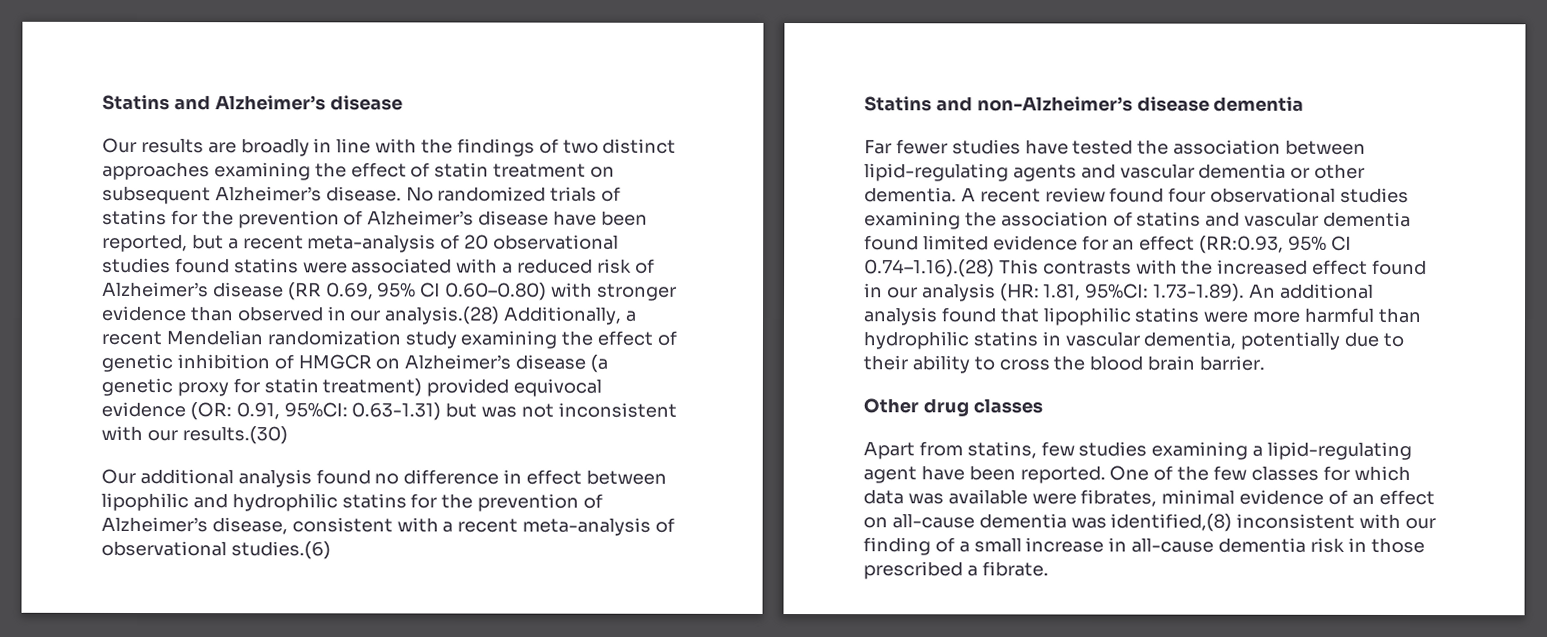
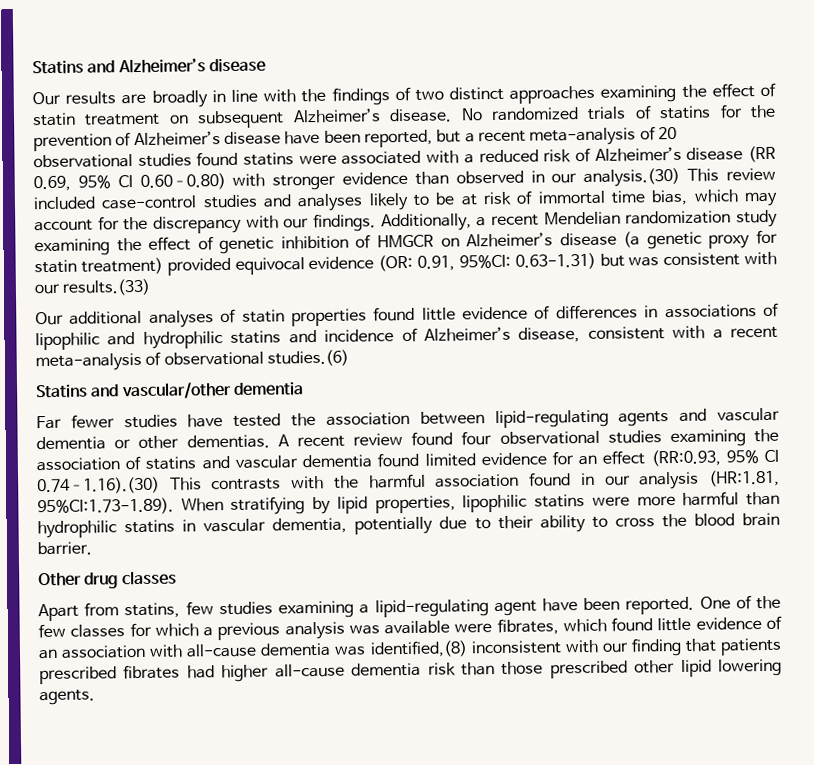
- No randomized trials of statins for the prevention of Alzheimer’s disease have been reported, but a recent meta-analysis of 20 observational studies found statins were associated with a reduced risk of Alzheimer’s disease (RR 0.69, 95% CI 0.60–0.80) with stronger evidence than observed in our analysis.(28) Additionally, a recent Mendelian randomization study examining the effect of genetic inhibition of HMGCR on Alzheimer’s disease (a genetic proxy for statin treatment) provided equivocal evidence (OR:
+ No randomized trials of statins for the prevention of Alzheimer’s disease have been reported, but a recent meta-analysis of 20 observational studies found statins were associated with a reduced risk of Alzheimer’s disease (RR 0.69, 95% CI 0.60–0.80) with stronger evidence than observed in our analysis.(30) This review included case-control studies and analyses likely to be at risk of immortal time bias, which may account for the discrepancy with our findings. Additionally, a recent Mendelian randomization study examining the effect of genetic inhibition of HMGCR on Alzheimer’s disease (a genetic proxy for statin treatment) provided equivocal evidence (OR:
- 0.63-1.31) but was not inconsistent with our results.(30)
+ 0.63-1.31) but was consistent with our results.(33)
- Our additional analysis found no difference in effect between lipophilic and hydrophilic statins for the prevention of Alzheimer’s disease, consistent with a recent meta-analysis of observational studies.(6)
+ Our additional analyses of statin properties found little evidence of differences in associations of lipophilic and hydrophilic statins and incidence of Alzheimer’s disease, consistent with a recent meta-analysis of observational studies.(6)
- Statins and non-Alzheimer’s disease dementia
+ Statins and vascular/other dementia
- Far fewer studies have tested the association between lipid-regulating agents and vascular dementia or other dementia.
+ Far fewer studies have tested the association between lipid-regulating agents and vascular dementia or other dementias.
- A recent review found four observational studies examining the association of statins and vascular dementia found limited evidence for an effect (RR:0.93, 95% CI 0.74–1.16).(28) This contrasts with the increased effect found in our analysis (HR: 1.81, 95%CI: 1.73-1.89). An additional analysis found that lipophilic statins were more harmful than hydrophilic statins in vascular dementia, potentially due to their ability to cross the blood brain barrier.
+ A recent review found four observational studies examining the association of statins and vascular dementia found limited evidence for an effect (RR:0.93, 95% CI 0.74–1.16).(30) This contrasts with the harmful association found in our analysis (HR:1.81, 95%CI:1.73-1.89). When stratifying by lipid properties, lipophilic statins were more harmful than hydrophilic statins in vascular dementia, potentially due to their ability to cross the blood brain barrier.
- One of the few classes for which data was available were fibrates, minimal evidence of an effect on all-cause dementia was identified,(8) inconsistent with our finding of a small increase in all-cause dementia risk in those prescribed a fibrate.
+ One of the few classes for which a previous analysis was available were fibrates, which found little evidence of an association with all-cause dementia was identified,(8) inconsistent with our finding that patients prescribed fibrates had higher all-cause dementia risk than those prescribed other lipid lowering agents.

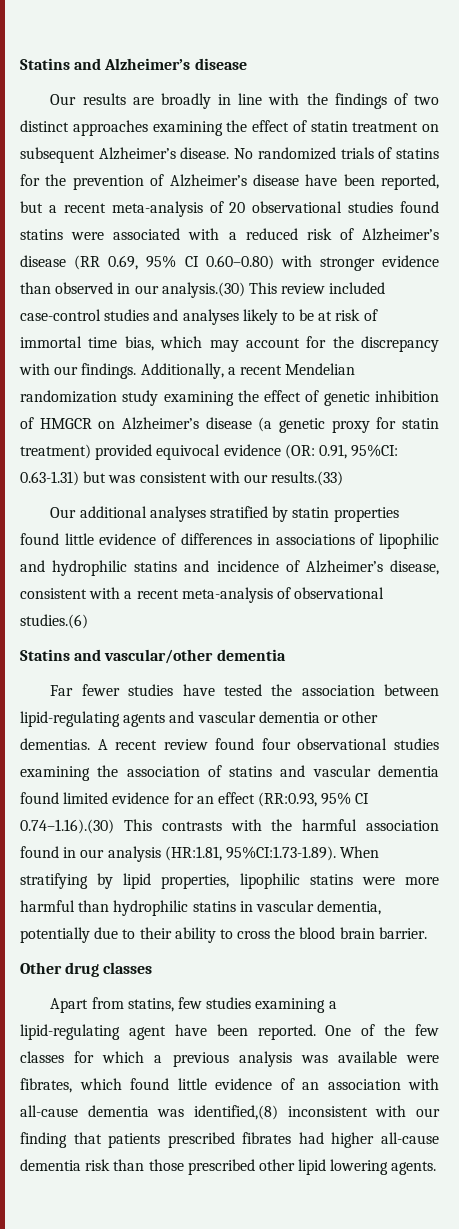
- Our additional analyses of statin properties found little evidence of differences in associations of lipophilic and hydrophilic statins and incidence of Alzheimer’s disease, consistent with a recent meta-analysis of observational studies.(6)
+ Our additional analyses stratified by statin properties found little evidence of differences in associations of lipophilic and hydrophilic statins and incidence of Alzheimer’s disease, consistent with a recent meta-analysis of observational studies.(6)

